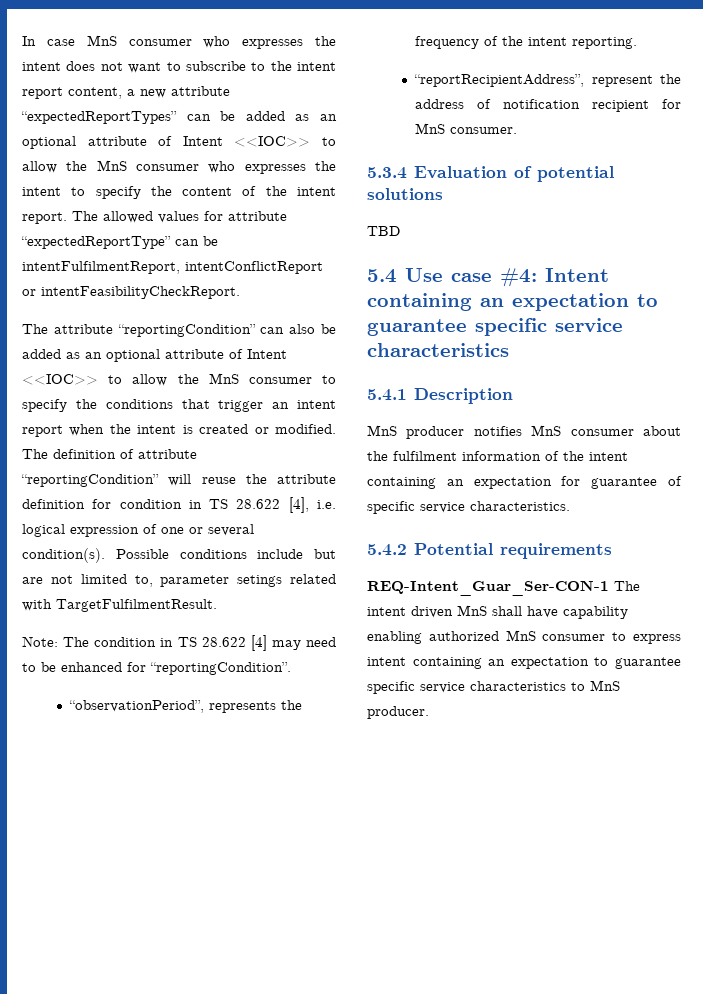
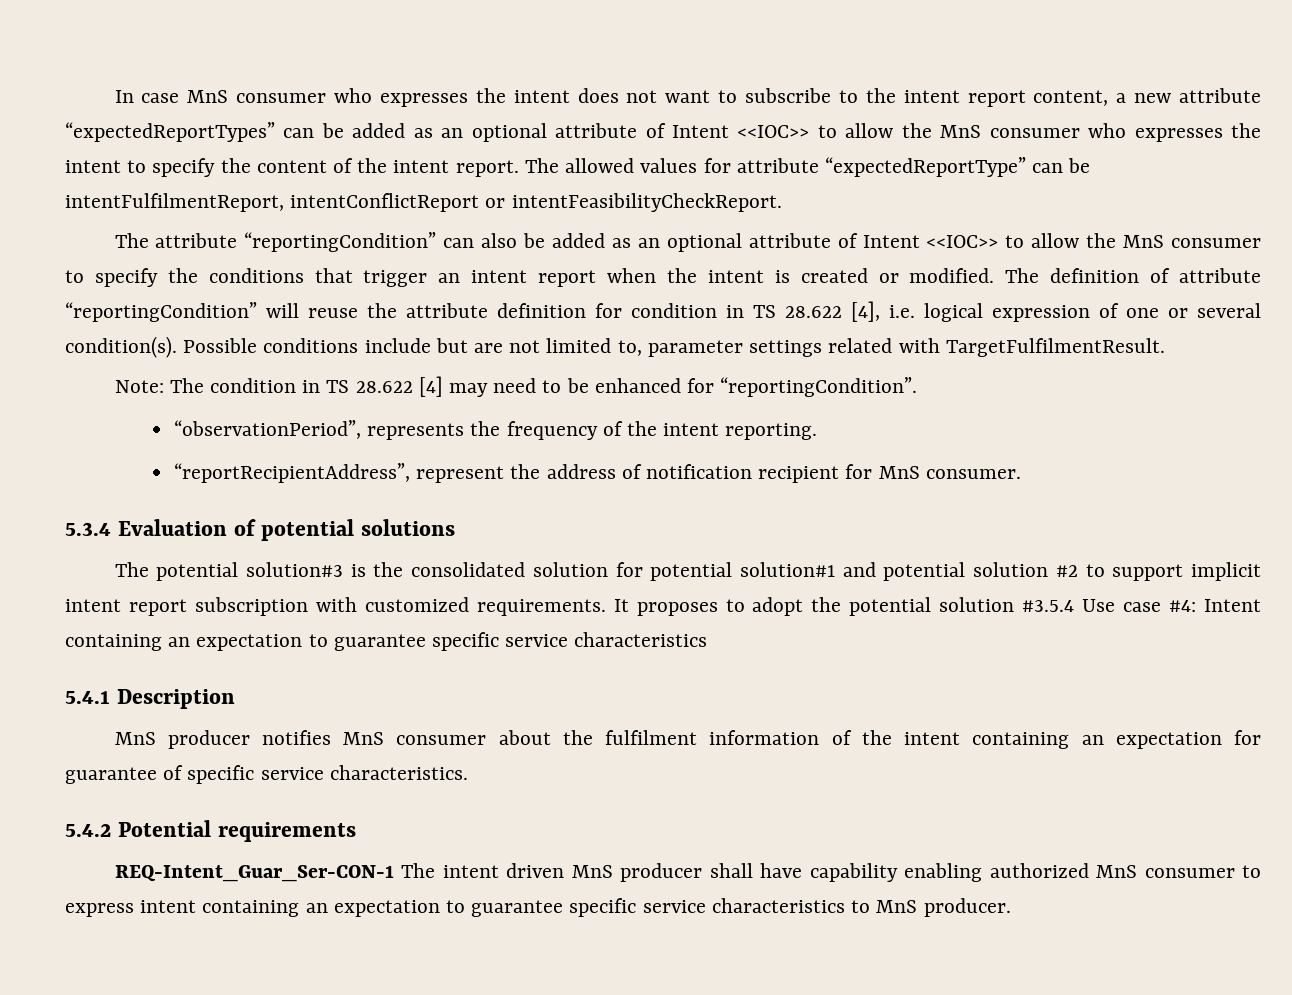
- Possible conditions include but are not limited to, parameter setings related with TargetFulfilmentResult.
+ Possible conditions include but are not limited to, parameter settings related with TargetFulfilmentResult.
- TBD
- 5.4 Use case #4: Intent containing an expectation to guarantee specific service characteristics
+ The potential solution#3 is the consolidated solution for potential solution#1 and potential solution #2 to support implicit intent report subscription with customized requirements. It proposes to adopt the potential solution #3.5.4 Use case #4: Intent containing an expectation to guarantee specific service characteristics
- REQ-Intent_Guar_Ser-CON-1 The intent driven MnS shall have capability enabling authorized MnS consumer to express intent containing an expectation to guarantee specific service characteristics to MnS producer.
+ REQ-Intent_Guar_Ser-CON-1 The intent driven MnS producer shall have capability enabling authorized MnS consumer to express intent containing an expectation to guarantee specific service characteristics to MnS producer.

